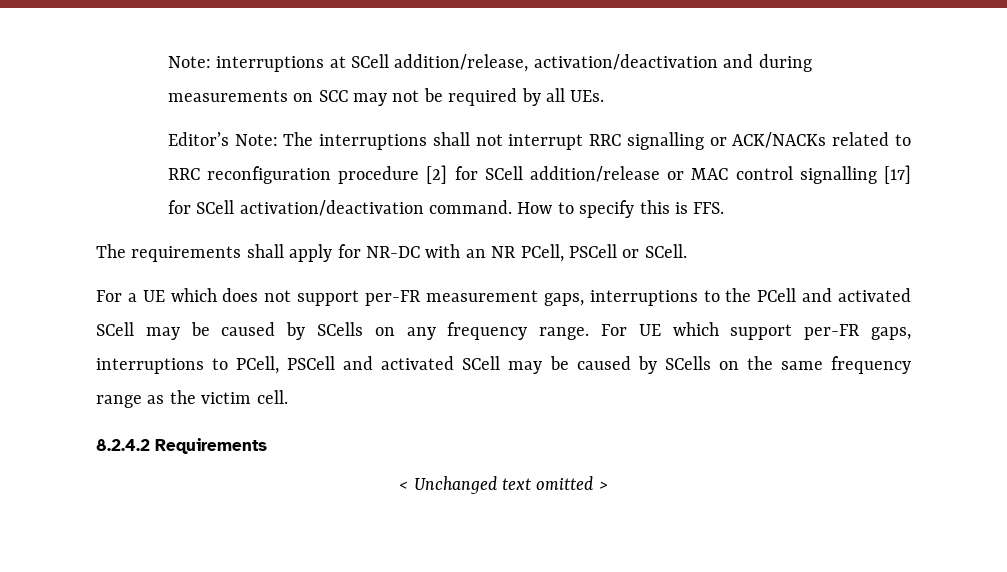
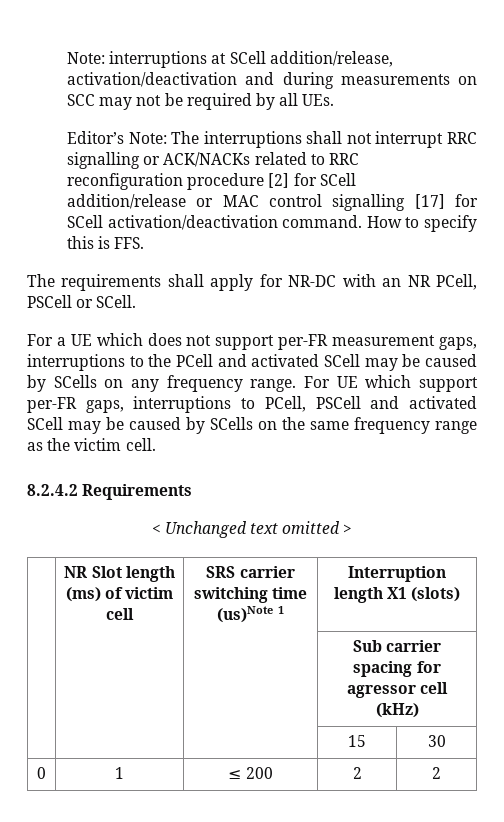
+ | NR Slot length (ms) of victim cell | SRS carrier switching time (us)Note 1 | Interruption length X1 (slots)
+ | | | Sub carrier spacing for agressor cell (kHz)
+ | | | 15 | 30
+ 0 | 1 | ≤ 200 | 2 | 2

